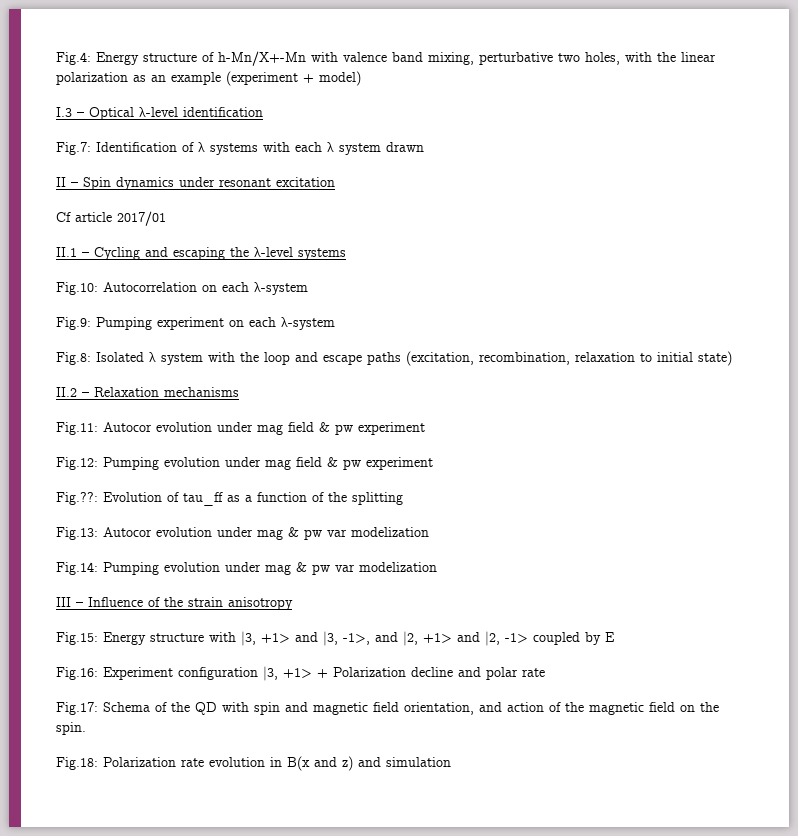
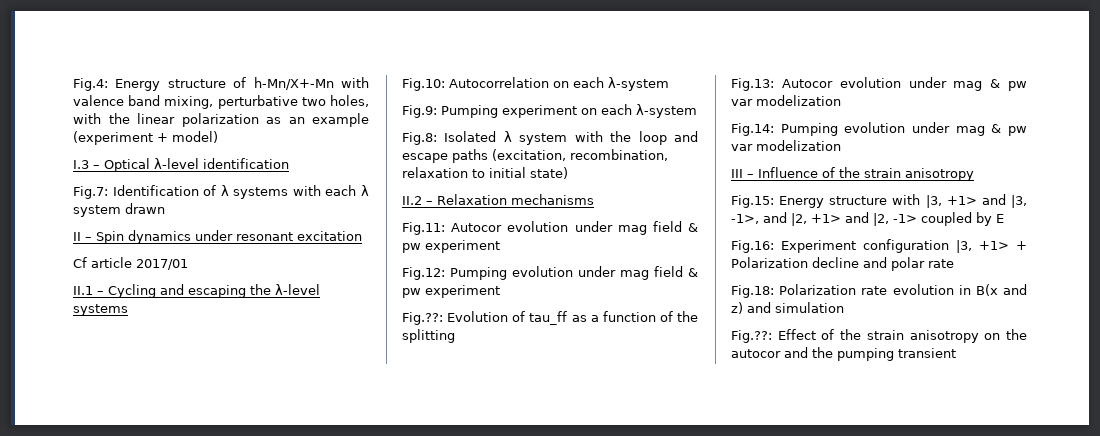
- Fig.17: Schema of the QD with spin and magnetic field orientation, and action of the magnetic field on the spin.
+ Fig.??: Effect of the strain anisotropy on the autocor and the pumping transient

